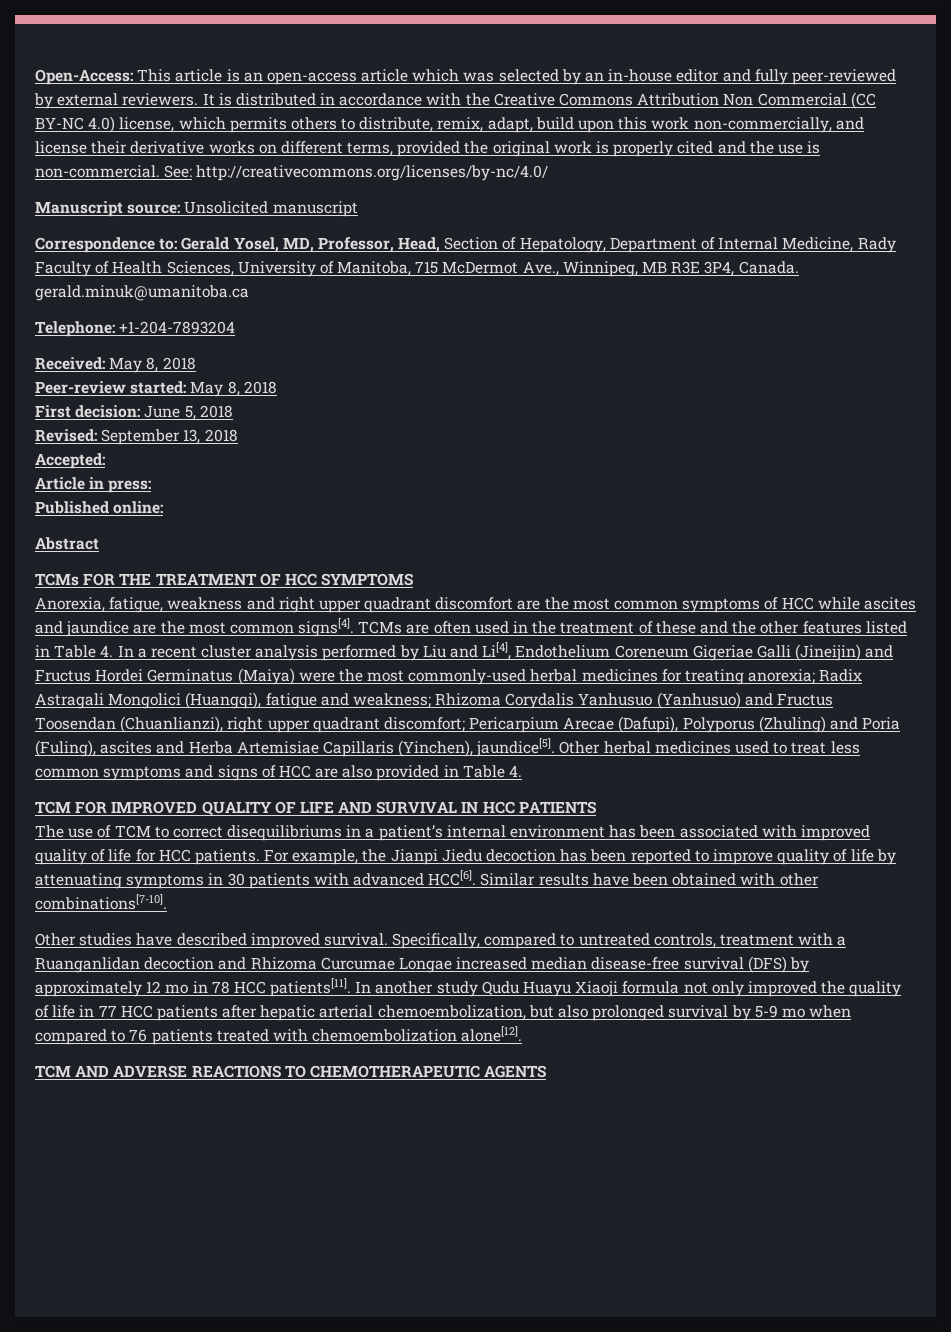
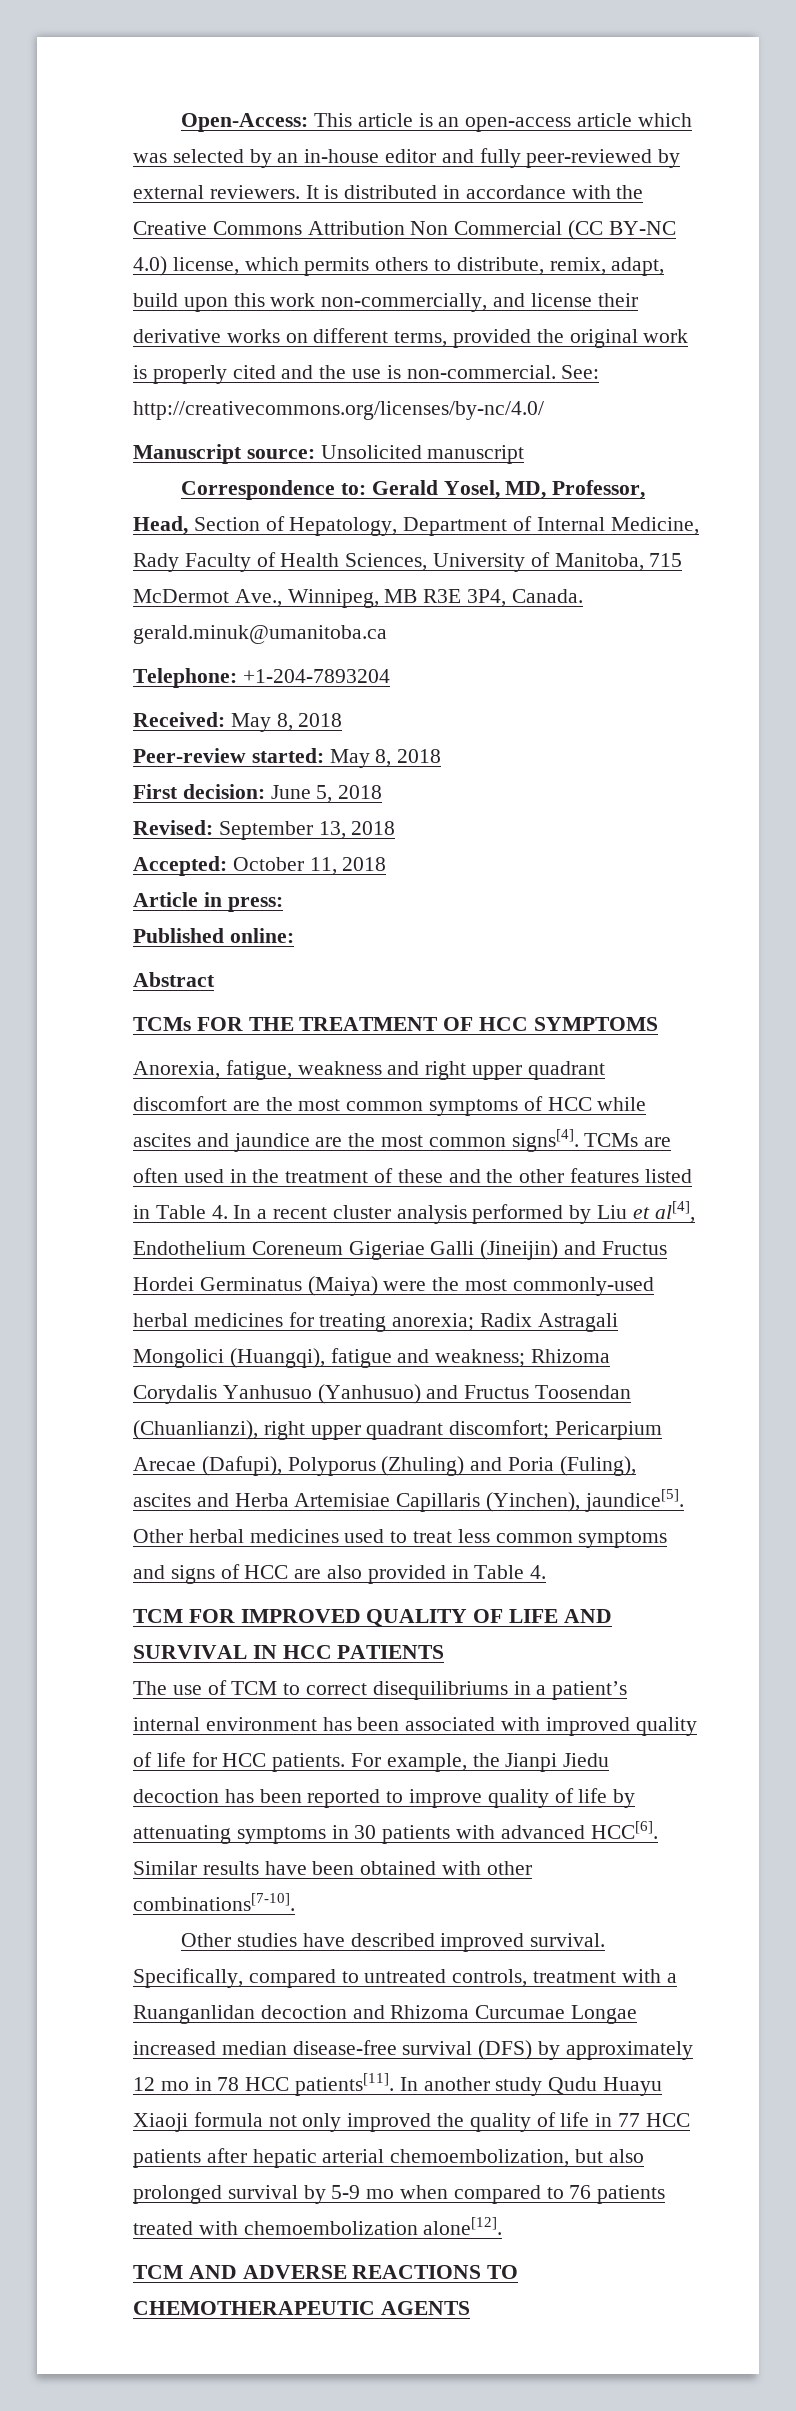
- Accepted:
+ Accepted: October 11, 2018
- TCMs are often used in the treatment of these and the other features listed in Table 4. In a recent cluster analysis performed by Liu and Li[4], Endothelium Coreneum Gigeriae Galli (Jineijin) and Fructus Hordei Germinatus (Maiya) were the most commonly-used herbal medicines for treating anorexia;
+ TCMs are often used in the treatment of these and the other features listed in Table 4. In a recent cluster analysis performed by Liu et al[4], Endothelium Coreneum Gigeriae Galli (Jineijin) and Fructus Hordei Germinatus (Maiya) were the most commonly-used herbal medicines for treating anorexia;

